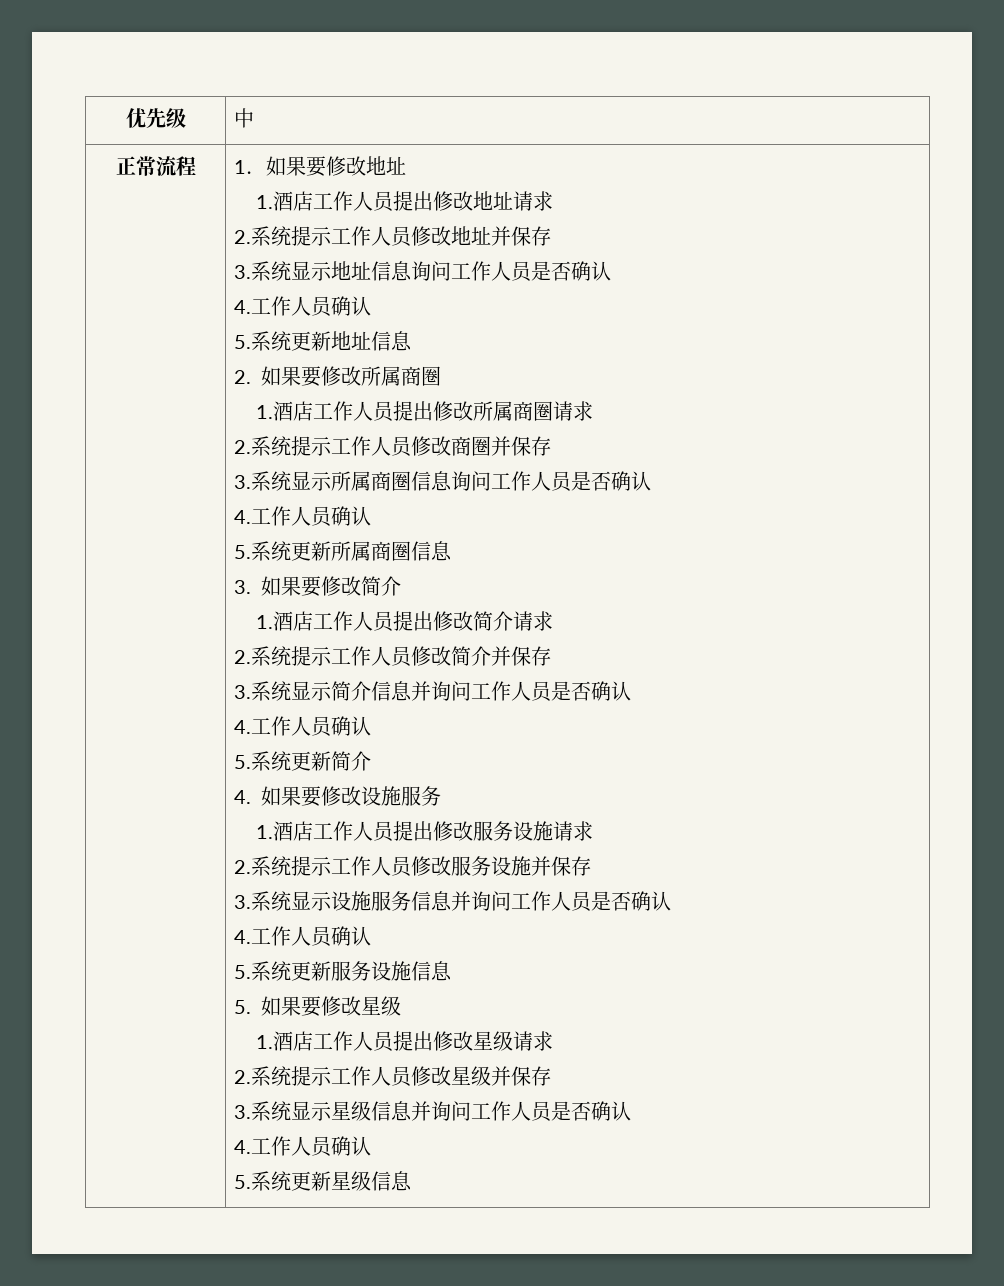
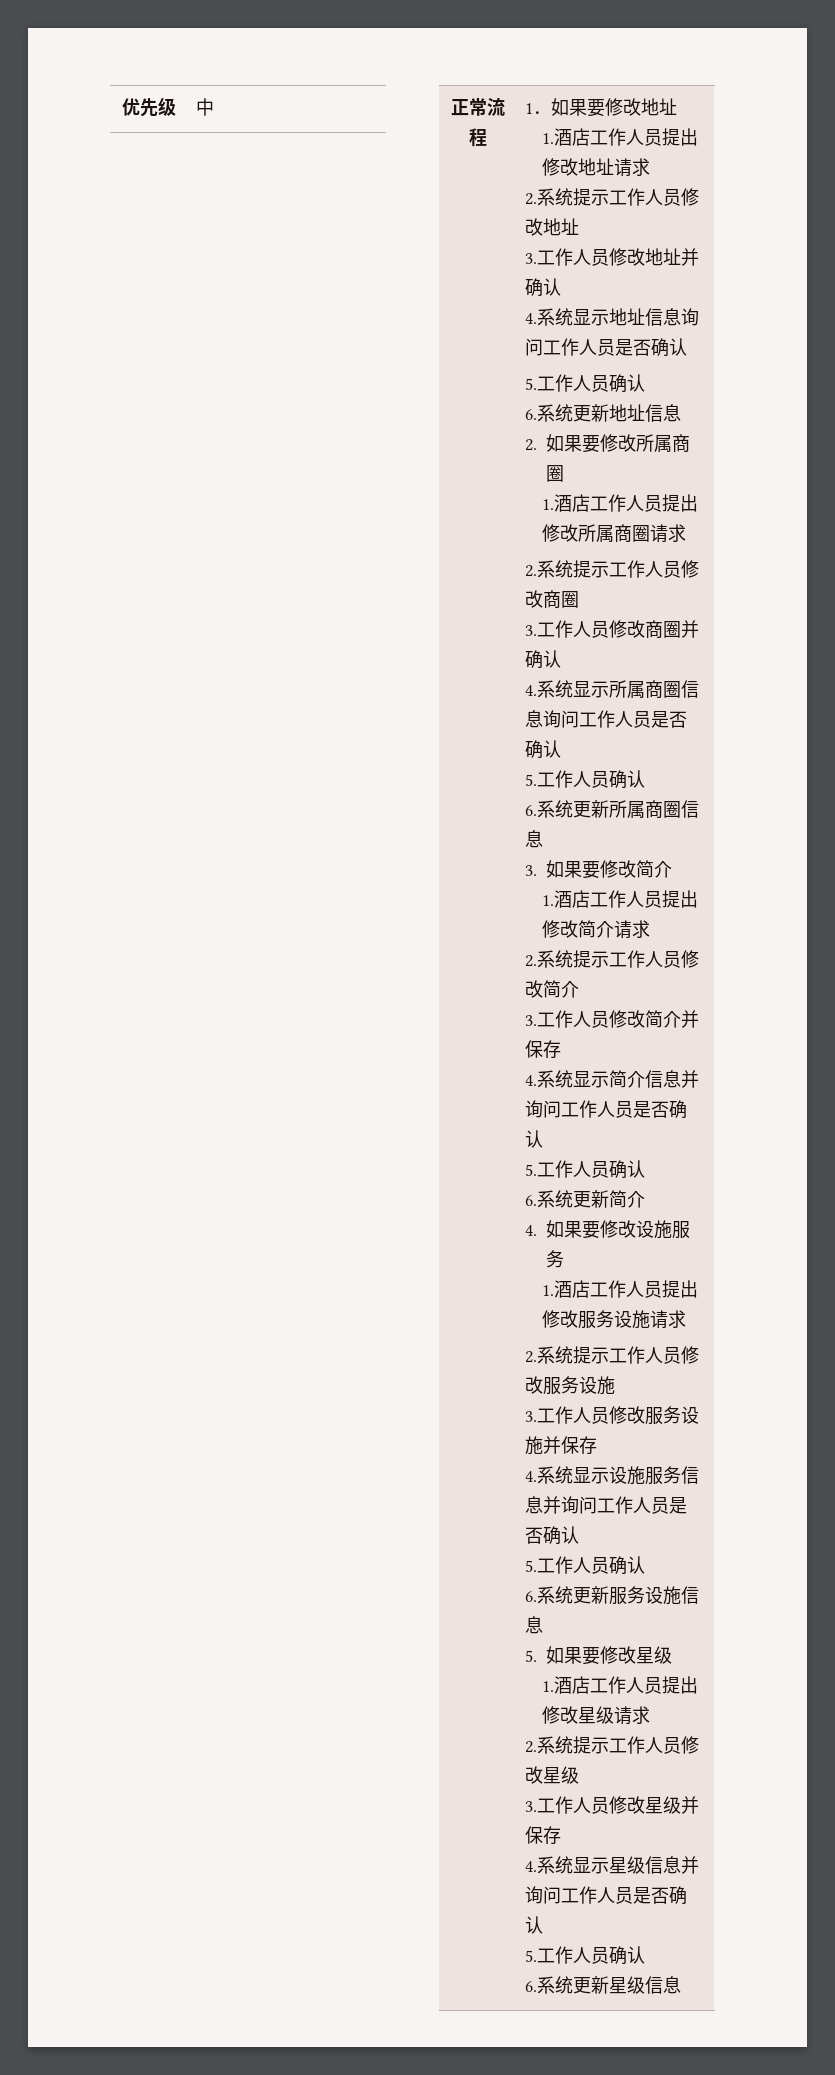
- 2.系统提示工作人员修改地址并保存
- 3.系统显示地址信息询问工作人员是否确认
- 4.工作人员确认
- 5.系统更新地址信息
+ 2.系统提示工作人员修改地址
+ 3.工作人员修改地址并确认
+ 4.系统显示地址信息询问工作人员是否确认
+ 5.工作人员确认
+ 6.系统更新地址信息
- 2.系统提示工作人员修改商圈并保存
- 3.系统显示所属商圈信息询问工作人员是否确认
- 4.工作人员确认
- 5.系统更新所属商圈信息
+ 2.系统提示工作人员修改商圈
+ 3.工作人员修改商圈并确认
+ 4.系统显示所属商圈信息询问工作人员是否确认
+ 5.工作人员确认
+ 6.系统更新所属商圈信息
- 2.系统提示工作人员修改简介并保存
- 3.系统显示简介信息并询问工作人员是否确认
- 4.工作人员确认
- 5.系统更新简介
+ 2.系统提示工作人员修改简介
+ 3.工作人员修改简介并保存
+ 4.系统显示简介信息并询问工作人员是否确认
+ 5.工作人员确认
+ 6.系统更新简介
- 2.系统提示工作人员修改服务设施并保存
- 3.系统显示设施服务信息并询问工作人员是否确认
- 4.工作人员确认
- 5.系统更新服务设施信息
+ 2.系统提示工作人员修改服务设施
+ 3.工作人员修改服务设施并保存
+ 4.系统显示设施服务信息并询问工作人员是否确认
+ 5.工作人员确认
+ 6.系统更新服务设施信息
- 2.系统提示工作人员修改星级并保存
- 3.系统显示星级信息并询问工作人员是否确认
- 4.工作人员确认
- 5.系统更新星级信息
+ 2.系统提示工作人员修改星级
+ 3.工作人员修改星级并保存
+ 4.系统显示星级信息并询问工作人员是否确认
+ 5.工作人员确认
+ 6.系统更新星级信息

